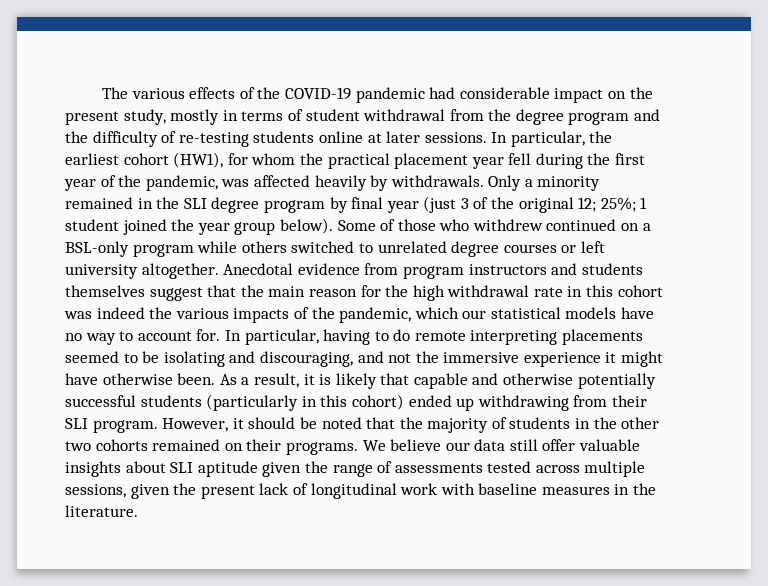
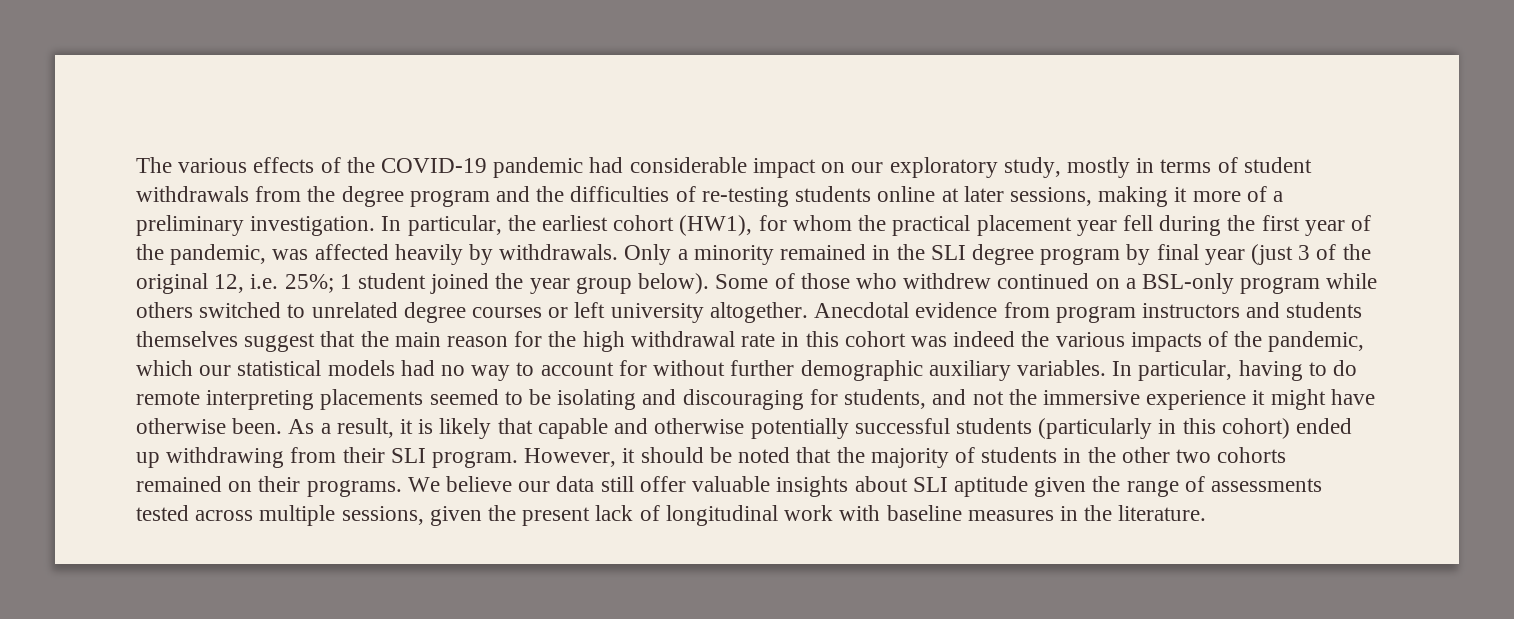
- The various effects of the COVID-19 pandemic had considerable impact on the present study, mostly in terms of student withdrawal from the degree program and the difficulty of re-testing students online at later sessions.
+ The various effects of the COVID-19 pandemic had considerable impact on our exploratory study, mostly in terms of student withdrawals from the degree program and the difficulties of re-testing students online at later sessions, making it more of a preliminary investigation.
- Only a minority remained in the SLI degree program by final year (just 3 of the original 12; 25%; 1 student joined the year group below).
+ Only a minority remained in the SLI degree program by final year (just 3 of the original 12, i.e. 25%; 1 student joined the year group below).
- Anecdotal evidence from program instructors and students themselves suggest that the main reason for the high withdrawal rate in this cohort was indeed the various impacts of the pandemic, which our statistical models have no way to account for.
+ Anecdotal evidence from program instructors and students themselves suggest that the main reason for the high withdrawal rate in this cohort was indeed the various impacts of the pandemic, which our statistical models had no way to account for without further demographic auxiliary variables.
- In particular, having to do remote interpreting placements seemed to be isolating and discouraging, and not the immersive experience it might have otherwise been.
+ In particular, having to do remote interpreting placements seemed to be isolating and discouraging for students, and not the immersive experience it might have otherwise been.

